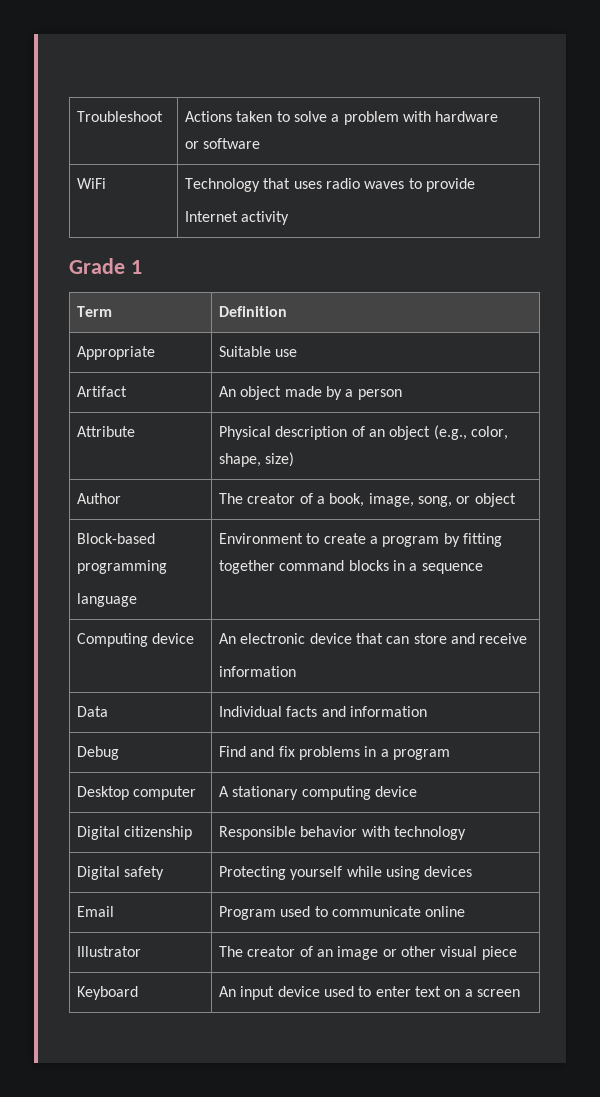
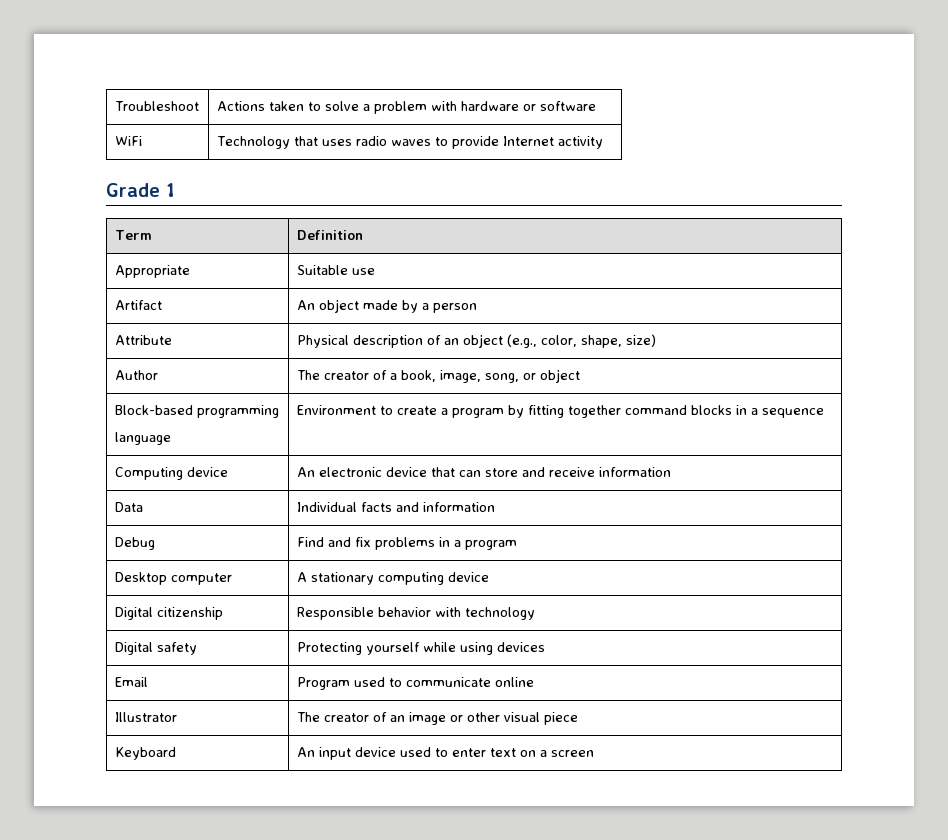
- Troubleshoot | Actions taken to solve a problem with hardware
- or software
+ Troubleshoot | Actions taken to solve a problem with hardware or software
- WiFi | Technology that uses radio waves to provide
- Internet activity
+ WiFi | Technology that uses radio waves to provide Internet activity
- Computing device | An electronic device that can store and receive
- information
+ Computing device | An electronic device that can store and receive information

